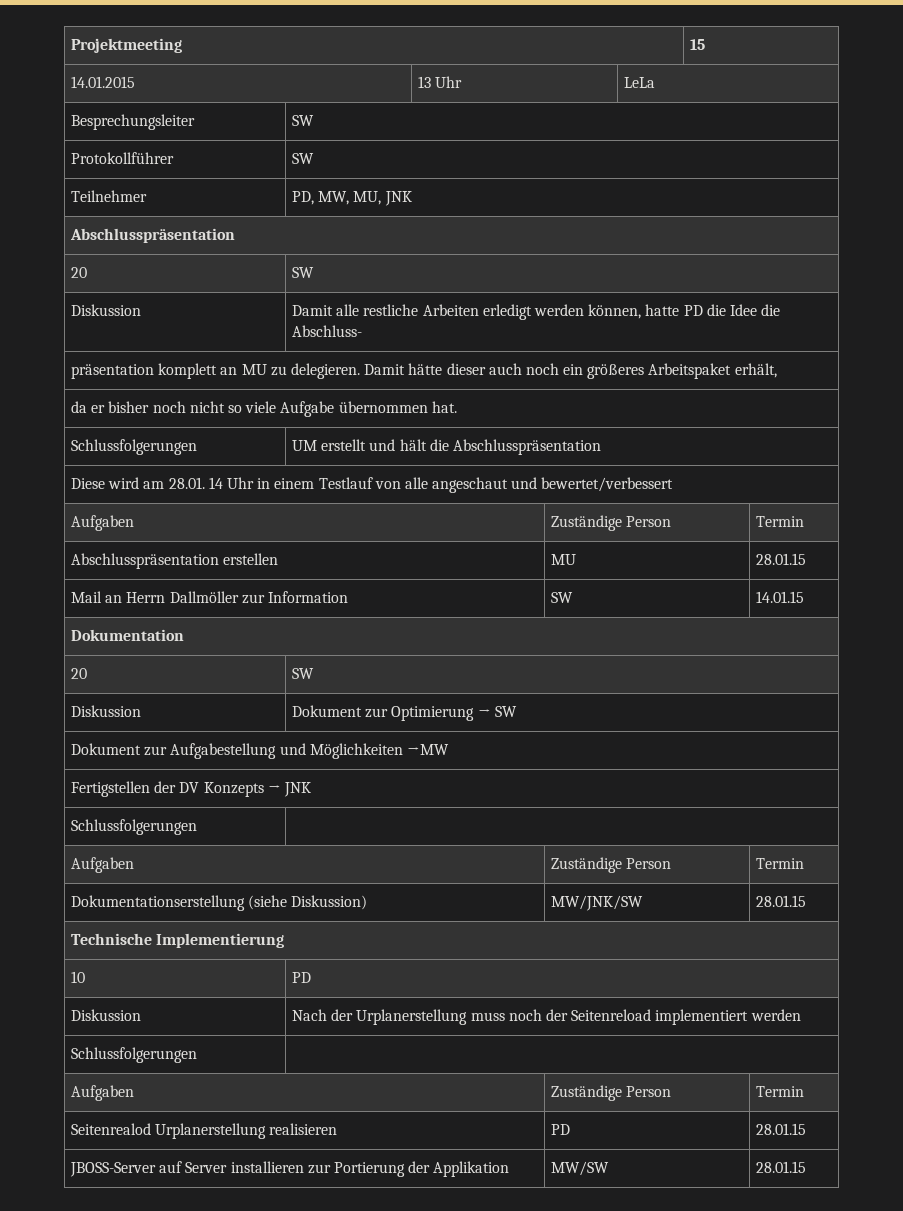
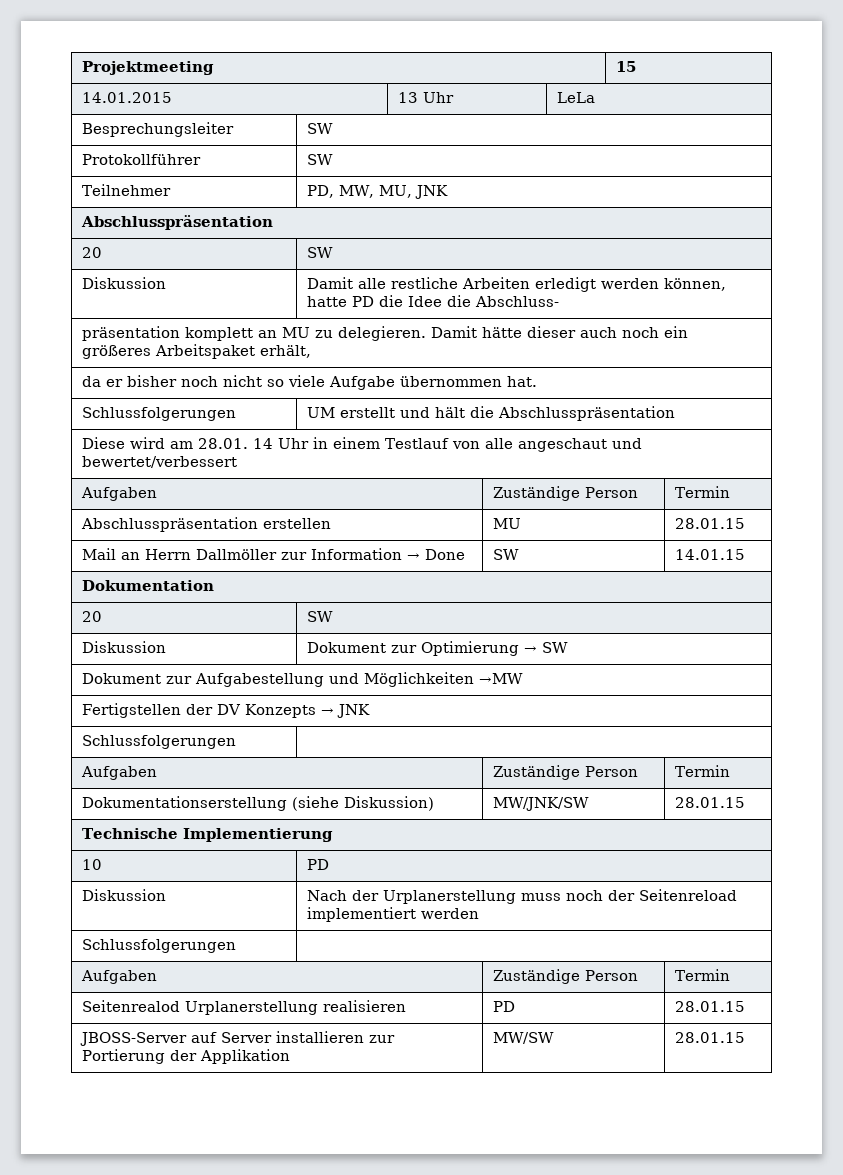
- Mail an Herrn Dallmöller zur Information | SW | 14.01.15
+ Mail an Herrn Dallmöller zur Information → Done | SW | 14.01.15

